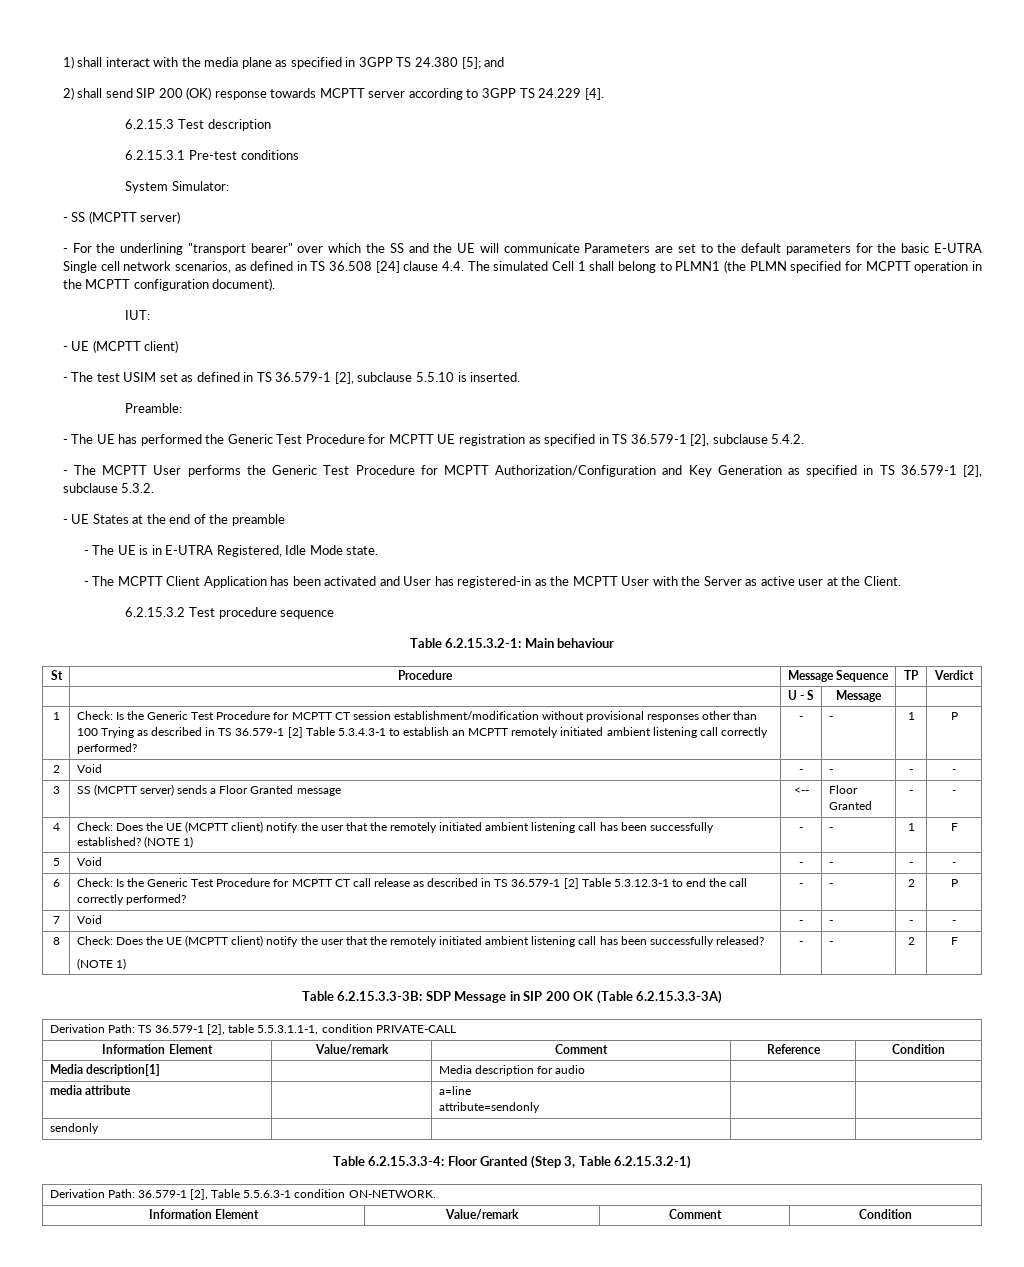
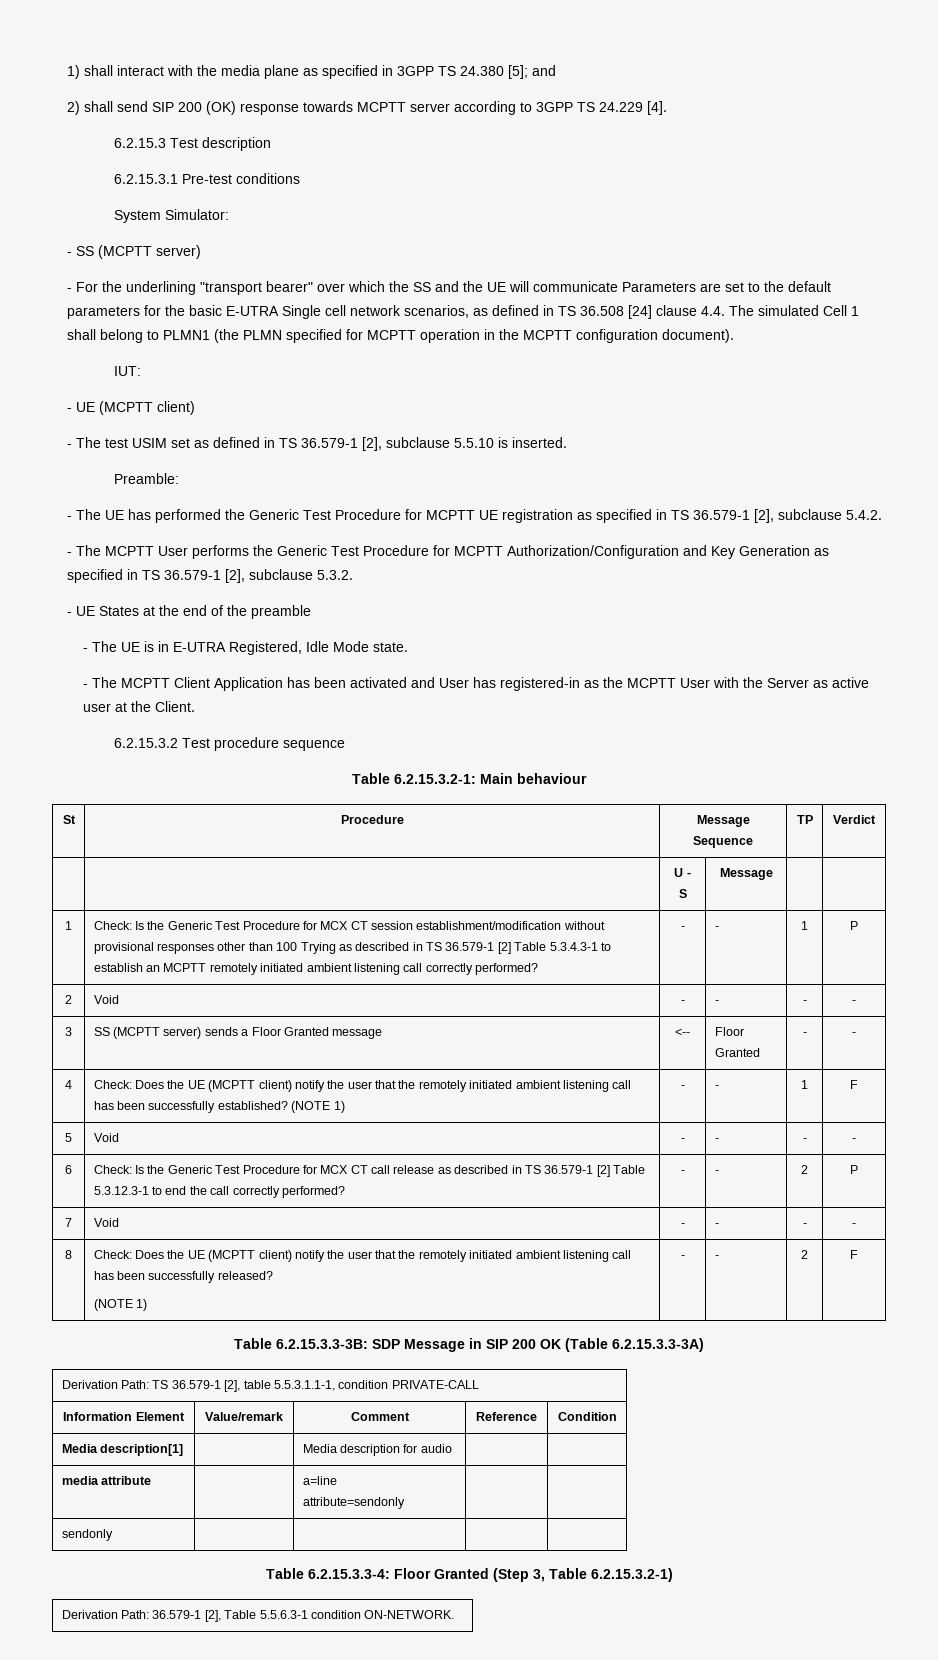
- Check: Is the Generic Test Procedure for MCPTT CT session establishment/modification without provisional responses other than 100 Trying as described in TS 36.579-1 [2] Table 5.3.4.3-1 to establish an MCPTT remotely initiated ambient listening call correctly performed?
+ Check: Is the Generic Test Procedure for MCX CT session establishment/modification without provisional responses other than 100 Trying as described in TS 36.579-1 [2] Table 5.3.4.3-1 to establish an MCPTT remotely initiated ambient listening call correctly performed?
- 6 | Check: Is the Generic Test Procedure for MCPTT CT call release as described in TS 36.579-1 [2] Table 5.3.12.3-1 to end the call correctly performed? | - | - | 2 | P
+ 6 | Check: Is the Generic Test Procedure for MCX CT call release as described in TS 36.579-1 [2] Table 5.3.12.3-1 to end the call correctly performed? | - | - | 2 | P
- Information Element | Value/remark | Comment | Condition

